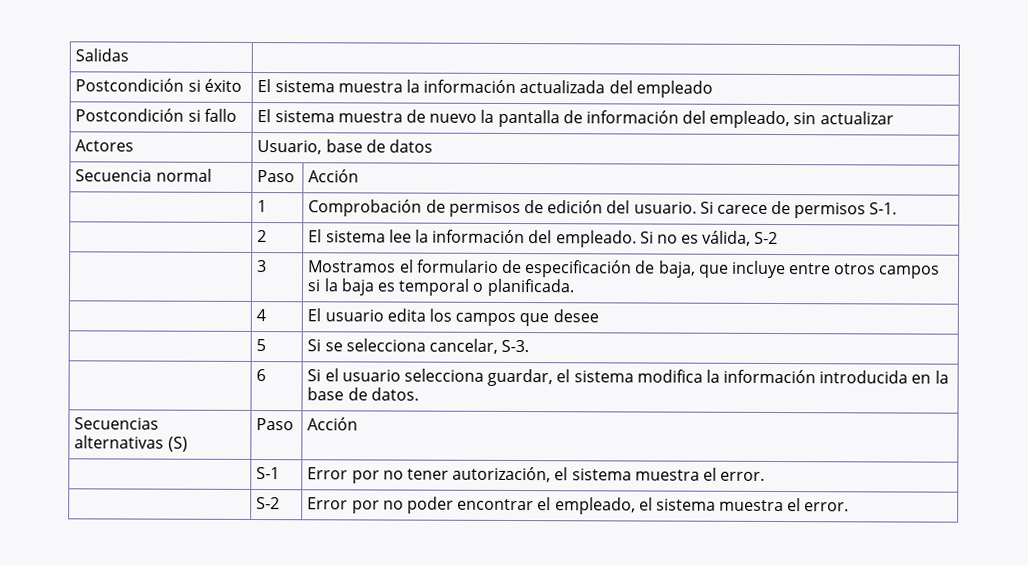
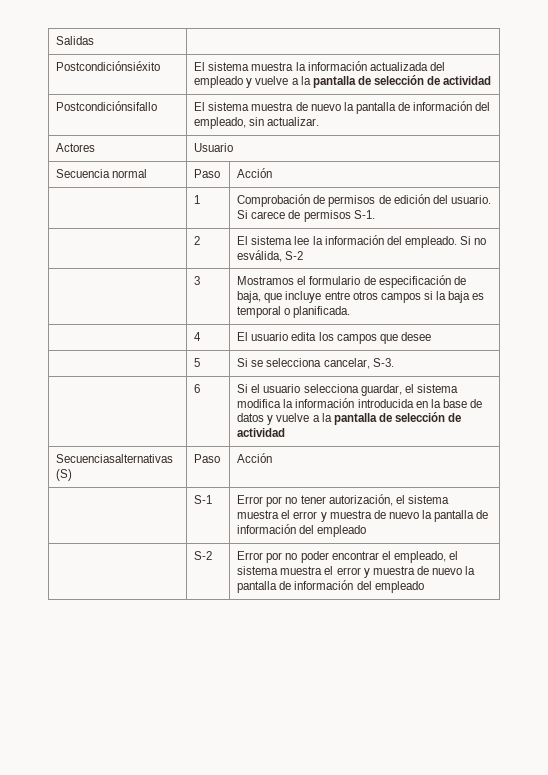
- Postcondición si éxito | El sistema muestra la información actualizada del empleado
- Postcondición si fallo | El sistema muestra de nuevo la pantalla de información del empleado, sin actualizar
+ Postcondiciónsiéxito | El sistema muestra la información actualizada del empleado y vuelve a la pantalla de selección de actividad
+ Postcondiciónsifallo | El sistema muestra de nuevo la pantalla de información del empleado, sin actualizar.
- Actores | Usuario, base de datos
+ Actores | Usuario
- | 2 | El sistema lee la información del empleado. Si no es válida, S-2
+ | 2 | El sistema lee la información del empleado. Si no esválida, S-2
- | 6 | Si el usuario selecciona guardar, el sistema modifica la información introducida en la base de datos.
- Secuencias alternativas (S) | Paso | Acción
+ | 6 | Si el usuario selecciona guardar, el sistema modifica la información introducida en la base de datos y vuelve a la pantalla de selección de actividad
+ Secuenciasalternativas (S) | Paso | Acción
- | S-1 | Error por no tener autorización, el sistema muestra el error.
+ | S-1 | Error por no tener autorización, el sistema muestra el error y muestra de nuevo la pantalla de información del empleado
- | S-2 | Error por no poder encontrar el empleado, el sistema muestra el error.
+ | S-2 | Error por no poder encontrar el empleado, el sistema muestra el error y muestra de nuevo la pantalla de información del empleado

